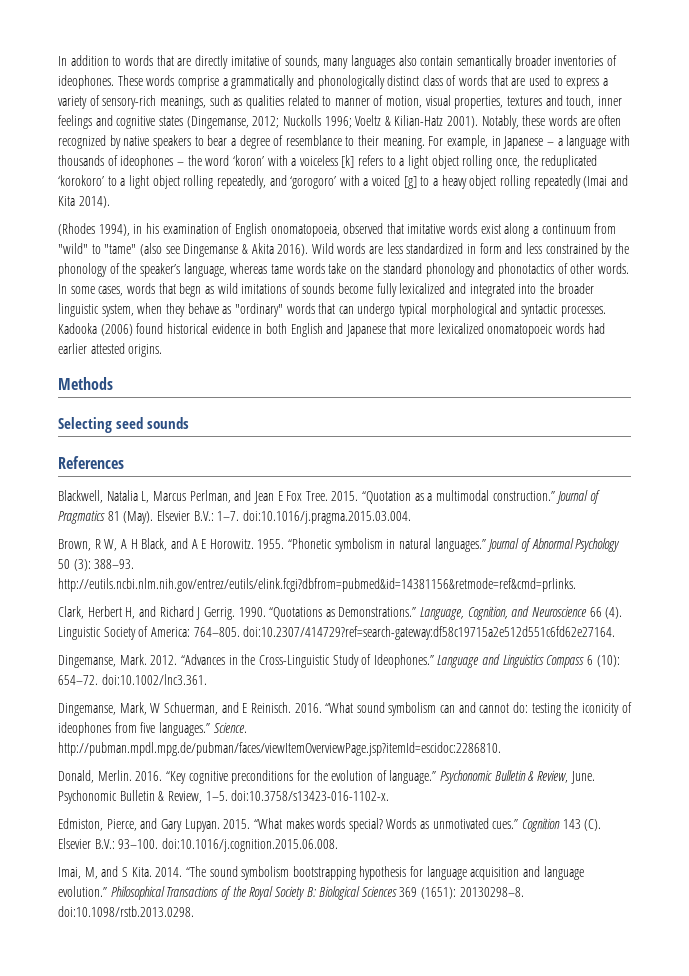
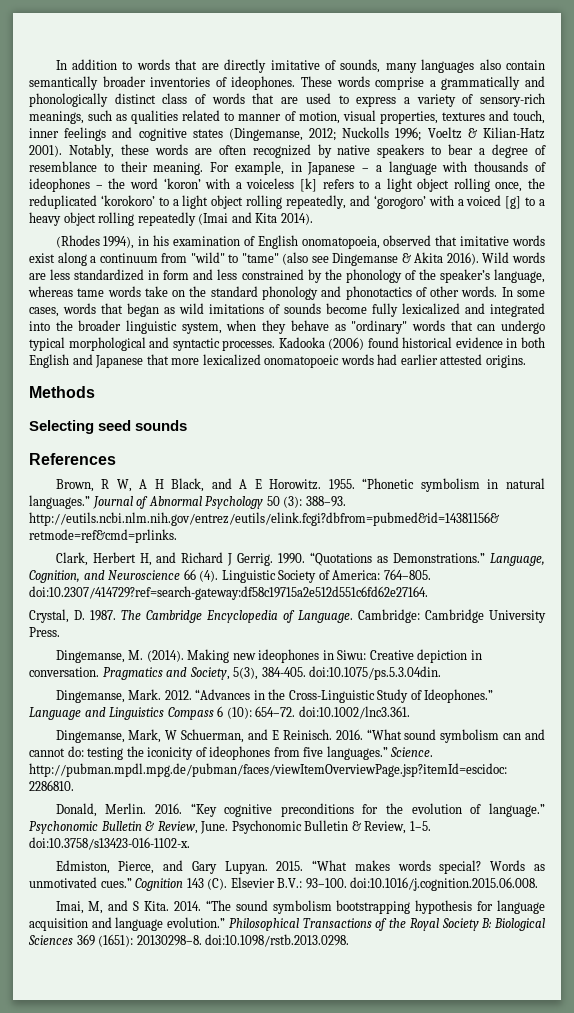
- In some cases, words that begn as wild imitations of sounds become fully lexicalized and integrated into the broader linguistic system, when they behave as "ordinary" words that can undergo typical morphological and syntactic processes.
+ In some cases, words that began as wild imitations of sounds become fully lexicalized and integrated into the broader linguistic system, when they behave as "ordinary" words that can undergo typical morphological and syntactic processes.
- Blackwell, Natalia L, Marcus Perlman, and Jean E Fox Tree. 2015. “Quotation as a multimodal construction.” Journal of Pragmatics 81 (May). Elsevier B.V.: 1–7. doi:10.1016/j.pragma.2015.03.004.
+ Crystal, D. 1987. The Cambridge Encyclopedia of Language. Cambridge: Cambridge University Press.
+ Dingemanse, M. (2014). Making new ideophones in Siwu: Creative depiction in conversation. Pragmatics and Society, 5(3), 384-405. doi:10.1075/ps.5.3.04din.

